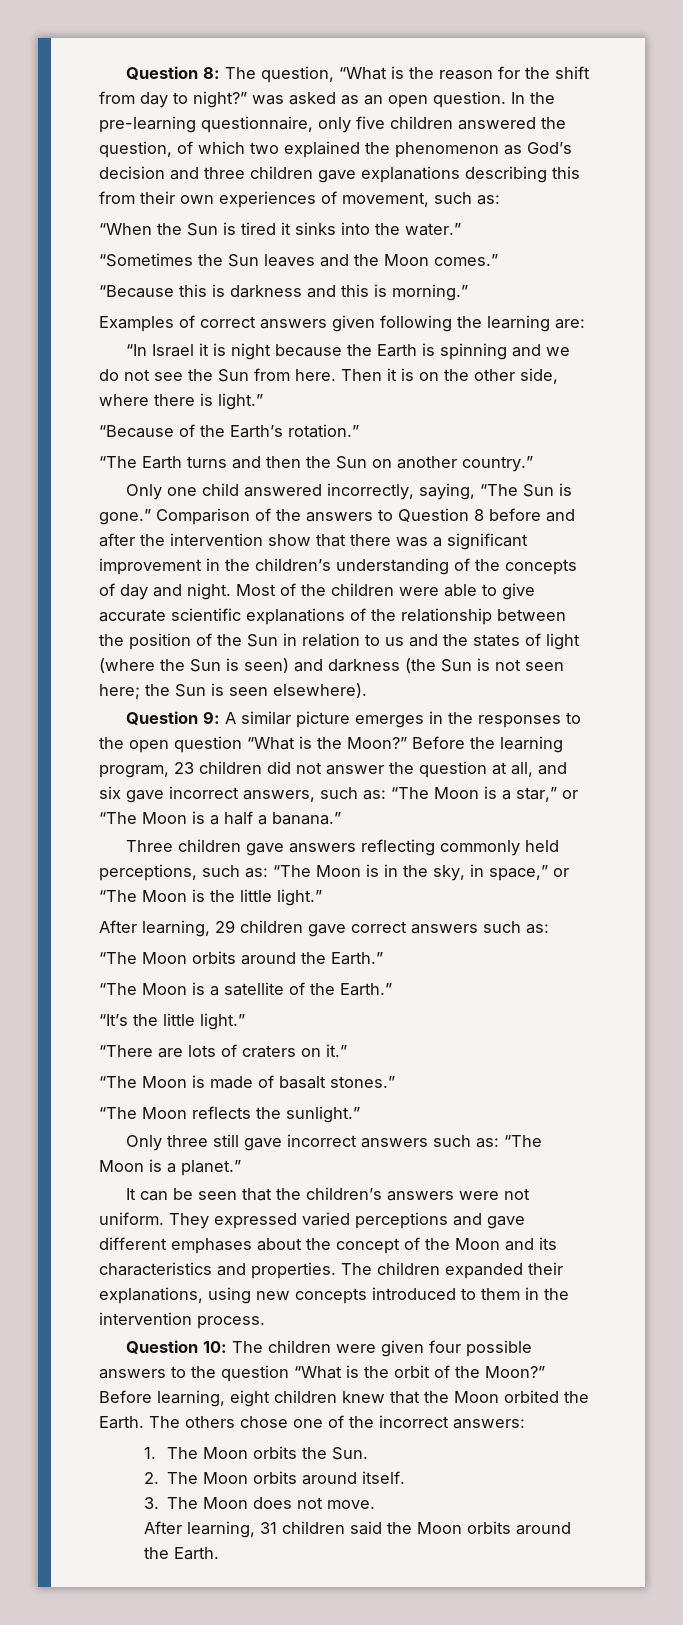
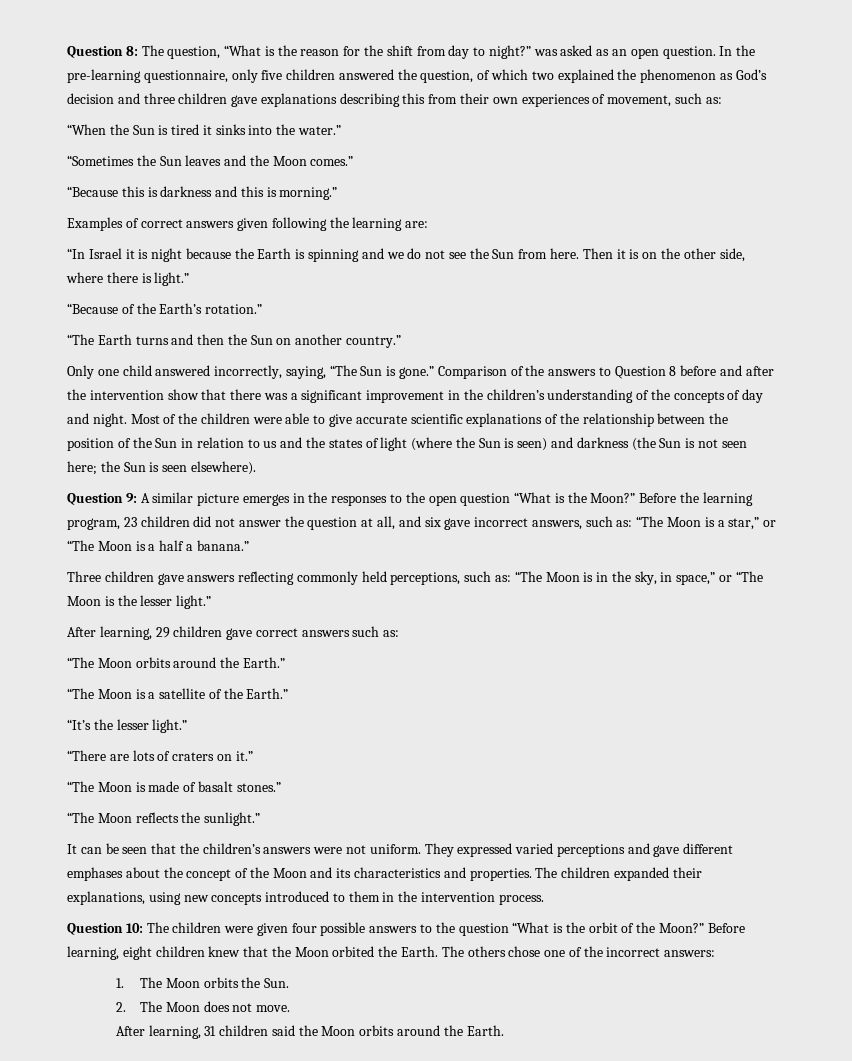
- Three children gave answers reflecting commonly held perceptions, such as: “The Moon is in the sky, in space,” or “The Moon is the little light.”
+ Three children gave answers reflecting commonly held perceptions, such as: “The Moon is in the sky, in space,” or “The Moon is the lesser light.”
- “It’s the little light.”
+ “It’s the lesser light.”
- Only three still gave incorrect answers such as: “The Moon is a planet.”
- 2. The Moon orbits around itself.
- 3. The Moon does not move.
+ 2. The Moon does not move.

